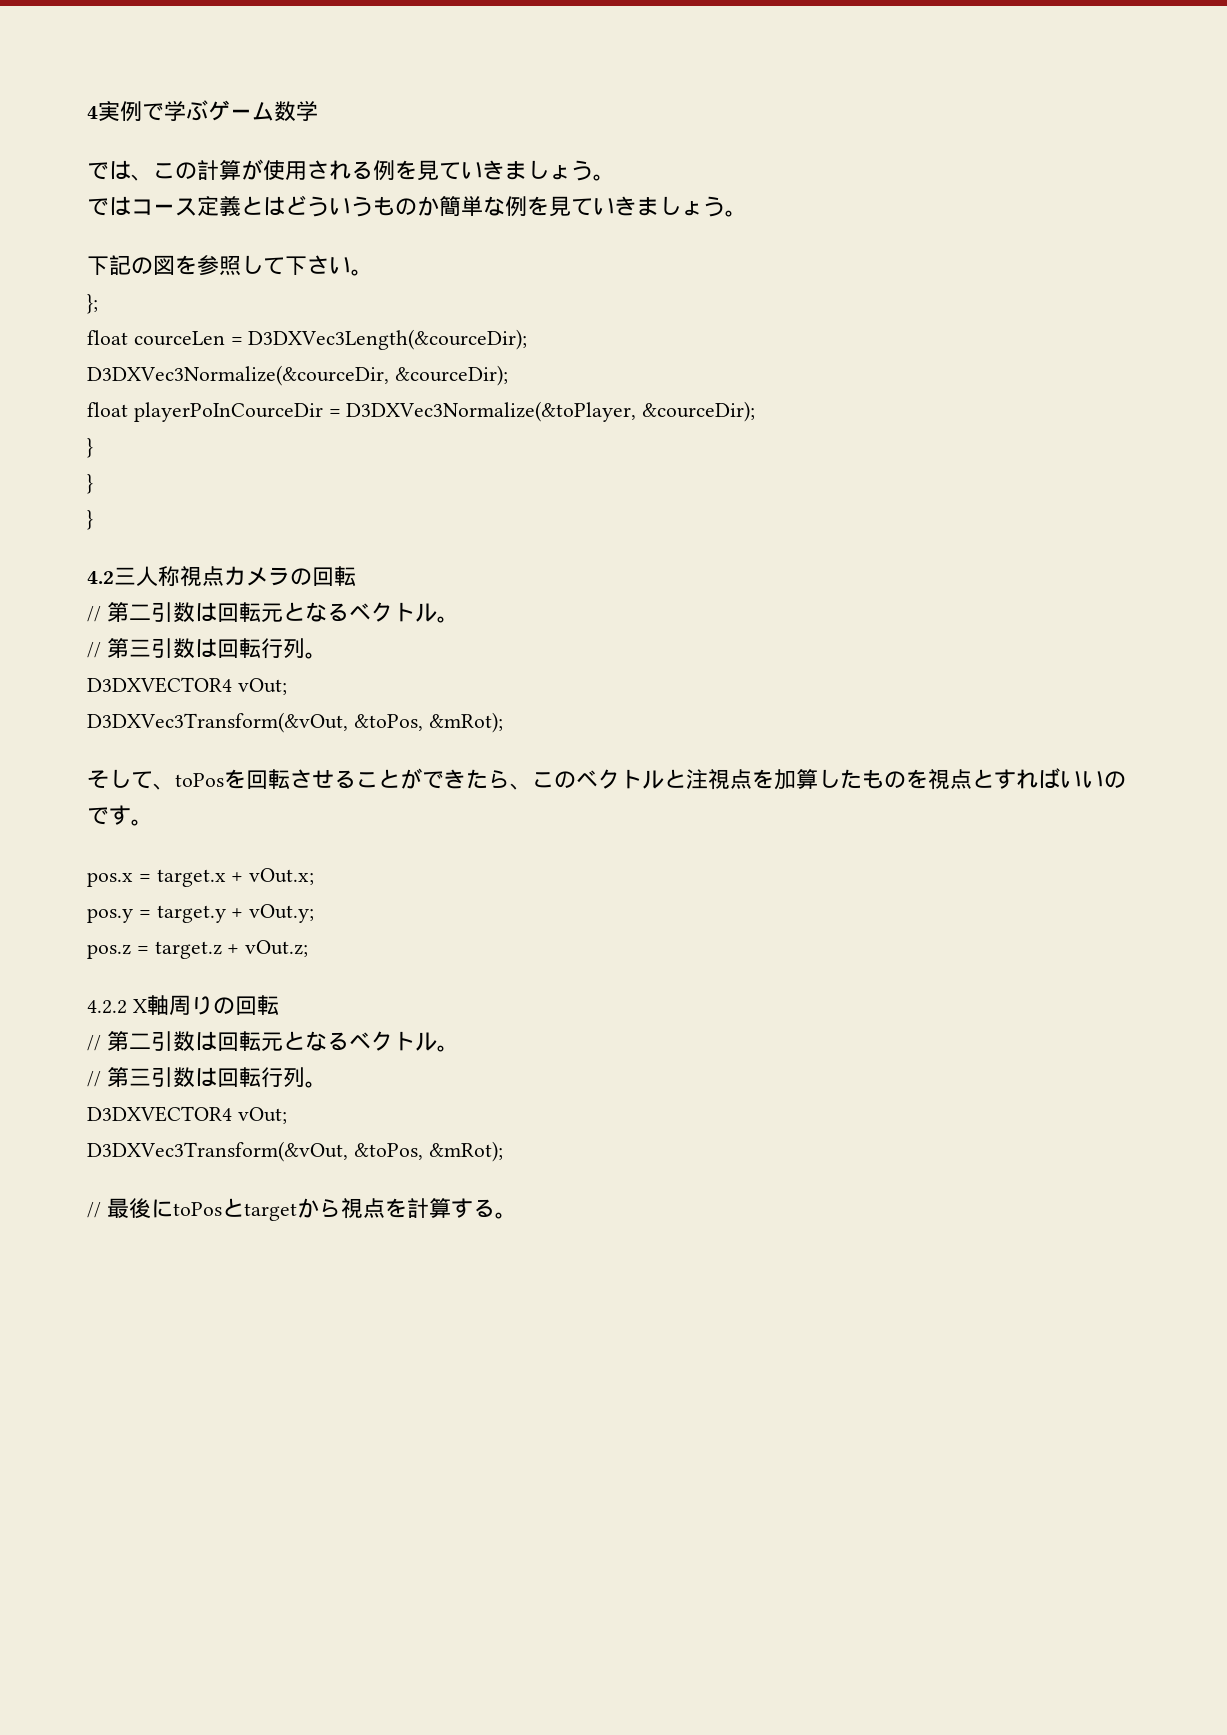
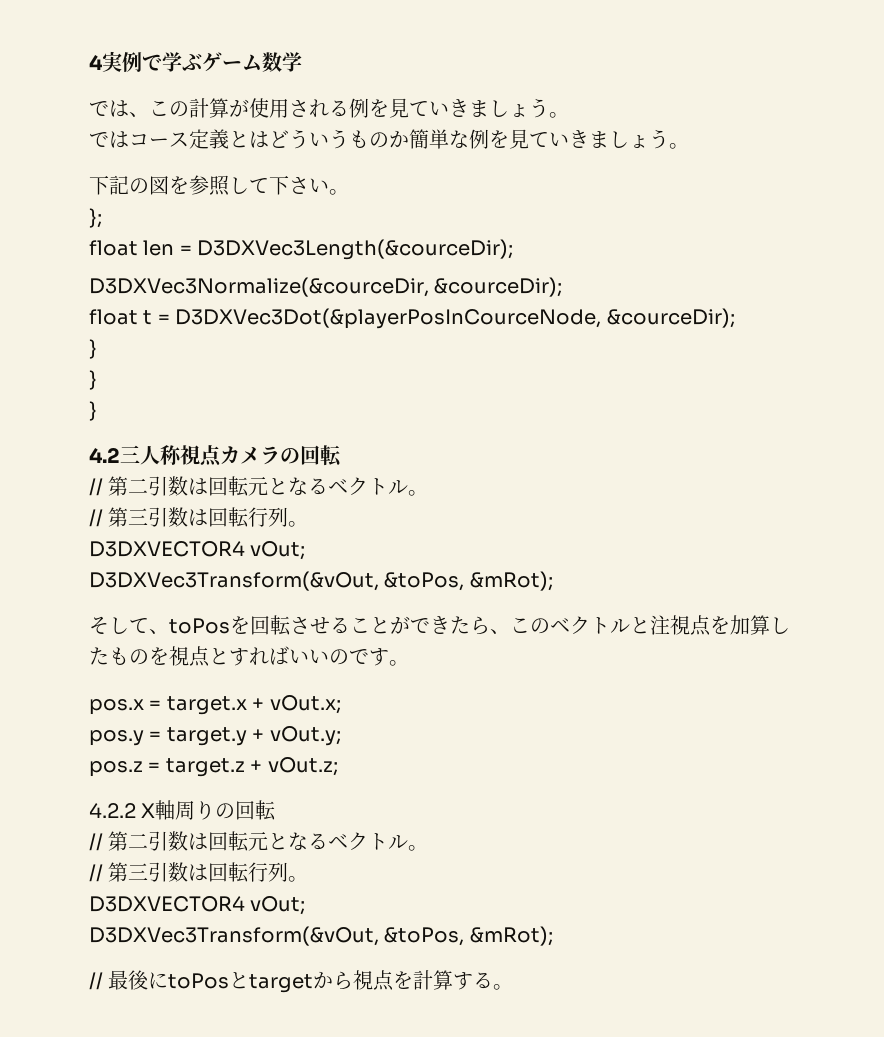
- float courceLen = D3DXVec3Length(&courceDir);
+ float len = D3DXVec3Length(&courceDir);
- float playerPoInCourceDir = D3DXVec3Normalize(&toPlayer, &courceDir);
+ float t = D3DXVec3Dot(&playerPosInCourceNode, &courceDir);

